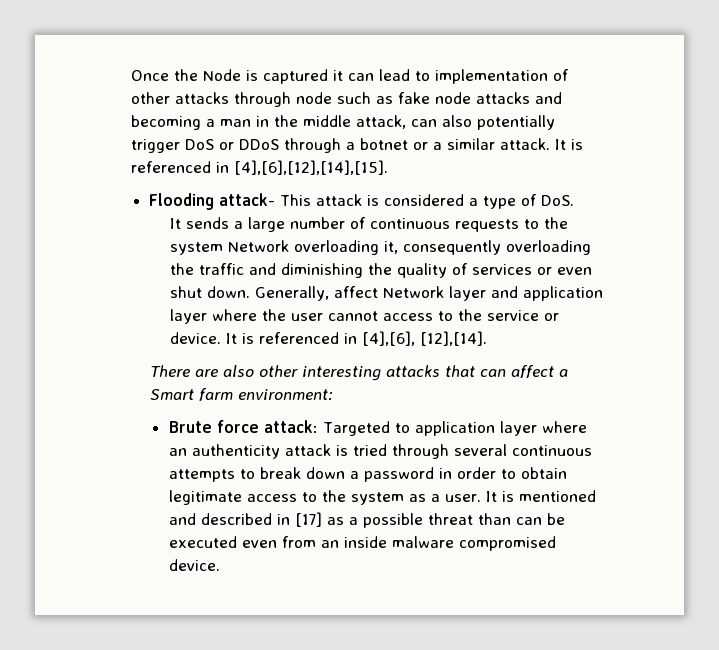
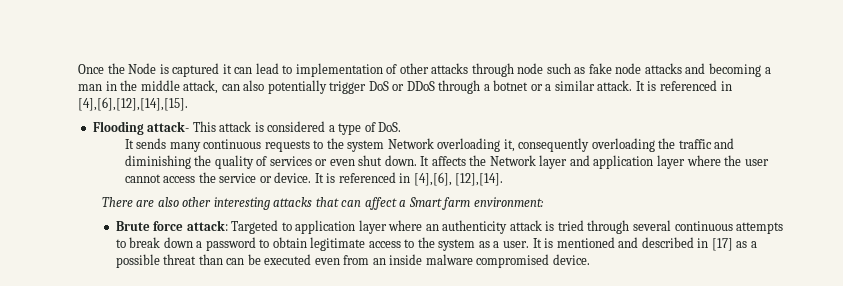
- It sends a large number of continuous requests to the system Network overloading it, consequently overloading the traffic and diminishing the quality of services or even shut down.
+ It sends many continuous requests to the system Network overloading it, consequently overloading the traffic and diminishing the quality of services or even shut down.
- Generally, affect Network layer and application layer where the user cannot access to the service or device.
+ It affects the Network layer and application layer where the user cannot access the service or device.
- Brute force attack: Targeted to application layer where an authenticity attack is tried through several continuous attempts to break down a password in order to obtain legitimate access to the system as a user.
+ Brute force attack: Targeted to application layer where an authenticity attack is tried through several continuous attempts to break down a password to obtain legitimate access to the system as a user.

